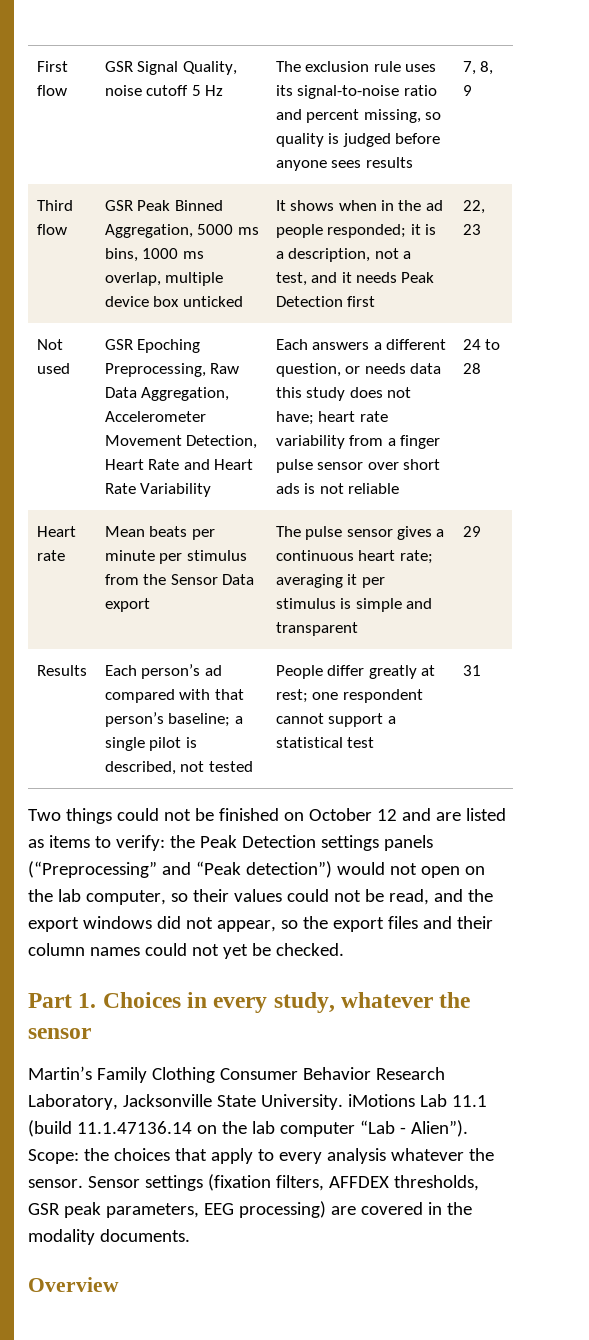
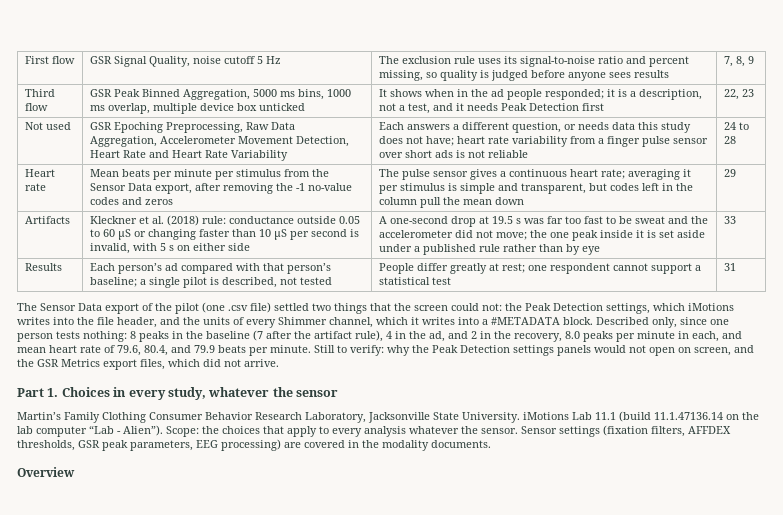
- Mean beats per minute per stimulus from the Sensor Data export
+ Mean beats per minute per stimulus from the Sensor Data export, after removing the -1 no-value codes and zeros
- The pulse sensor gives a continuous heart rate; averaging it per stimulus is simple and transparent | 29
+ The pulse sensor gives a continuous heart rate; averaging it per stimulus is simple and transparent, but codes left in the column pull the mean down | 29
+ Artifacts | Kleckner et al. (2018) rule: conductance outside 0.05 to 60 µS or changing faster than 10 µS per second is invalid, with 5 s on either side | A one-second drop at 19.5 s was far too fast to be sweat and the accelerometer did not move; the one peak inside it is set aside under a published rule rather than by eye | 33
- Two things could not be finished on October 12 and are listed as items to verify: the Peak Detection settings panels (“Preprocessing” and “Peak detection”) would not open on the lab computer, so their values could not be read, and the export windows did not appear, so the export files and their column names could not yet be checked.
+ The Sensor Data export of the pilot (one .csv file) settled two things that the screen could not: the Peak Detection settings, which iMotions writes into the file header, and the units of every Shimmer channel, which it writes into a #METADATA block. Described only, since one person tests nothing: 8 peaks in the baseline (7 after the artifact rule), 4 in the ad, and 2 in the recovery, 8.0 peaks per minute in each, and mean heart rate of 79.6, 80.4, and 79.9 beats per minute. Still to verify: why the Peak Detection settings panels would not open on screen, and the GSR Metrics export files, which did not arrive.

